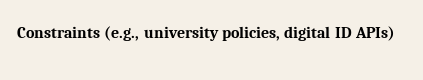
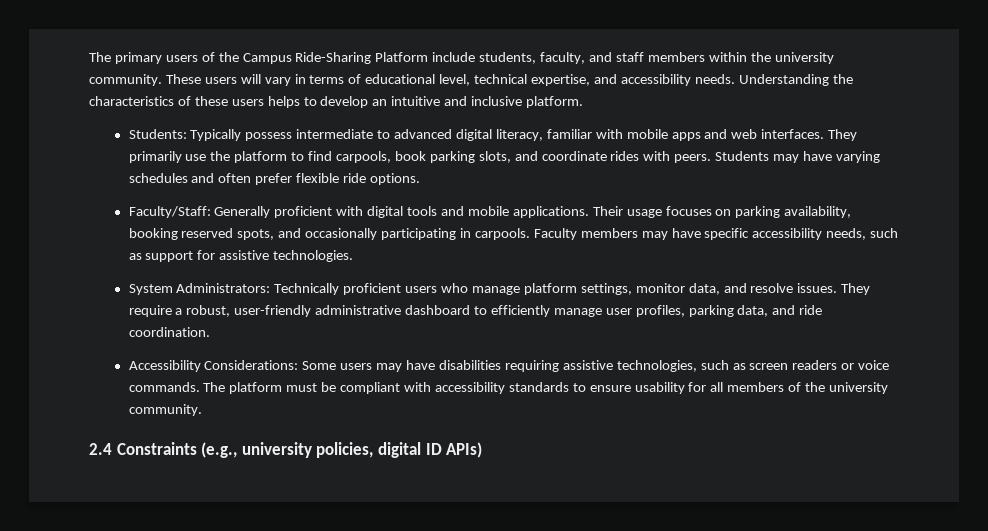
- Constraints (e.g., university policies, digital ID APIs)
+ The primary users of the Campus Ride-Sharing Platform include students, faculty, and staff members within the university community. These users will vary in terms of educational level, technical expertise, and accessibility needs. Understanding the characteristics of these users helps to develop an intuitive and inclusive platform.
+ Students: Typically possess intermediate to advanced digital literacy, familiar with mobile apps and web interfaces. They primarily use the platform to find carpools, book parking slots, and coordinate rides with peers. Students may have varying schedules and often prefer flexible ride options.
+ Faculty/Staff: Generally proficient with digital tools and mobile applications. Their usage focuses on parking availability, booking reserved spots, and occasionally participating in carpools. Faculty members may have specific accessibility needs, such as support for assistive technologies.
+ System Administrators: Technically proficient users who manage platform settings, monitor data, and resolve issues. They require a robust, user-friendly administrative dashboard to efficiently manage user profiles, parking data, and ride coordination.
+ Accessibility Considerations: Some users may have disabilities requiring assistive technologies, such as screen readers or voice commands. The platform must be compliant with accessibility standards to ensure usability for all members of the university community.
+ 2.4 Constraints (e.g., university policies, digital ID APIs)

